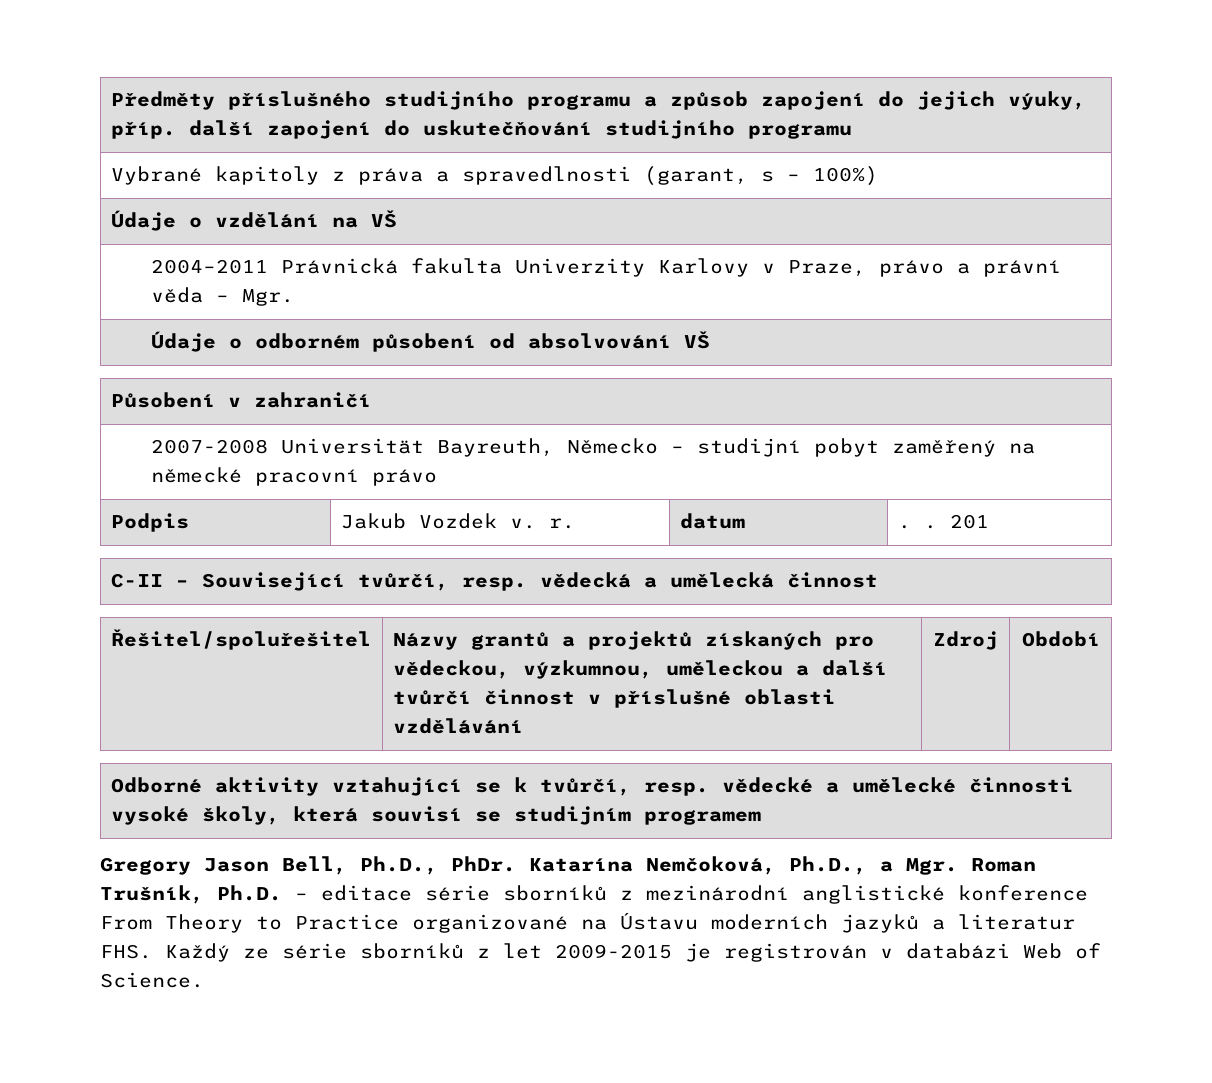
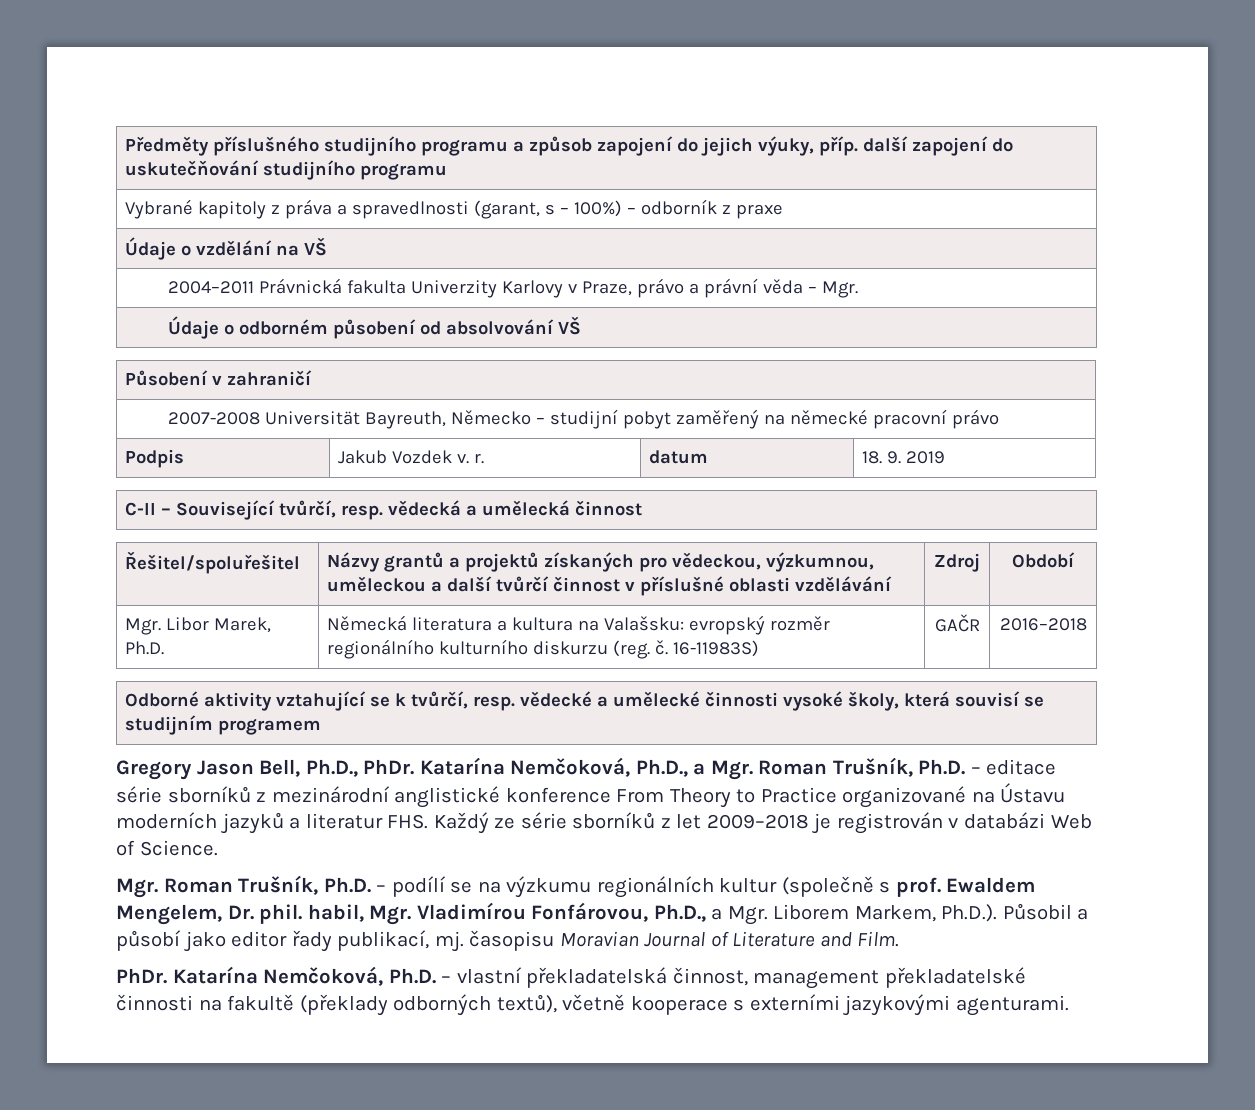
- Vybrané kapitoly z práva a spravedlnosti (garant, s – 100%)
+ Vybrané kapitoly z práva a spravedlnosti (garant, s – 100%) – odborník z praxe
- Podpis | Jakub Vozdek v. r. | datum | . . 201
+ Podpis | Jakub Vozdek v. r. | datum | 18. 9. 2019
+ Mgr. Libor Marek, Ph.D. | Německá literatura a kultura na Valašsku: evropský rozměr regionálního kulturního diskurzu (reg. č. 16-11983S) | GAČR | 2016–2018
- Katarína Nemčoková, Ph.D., a Mgr. Roman Trušník, Ph.D. – editace série sborníků z mezinárodní anglistické konference From Theory to Practice organizované na Ústavu moderních jazyků a literatur FHS. Každý ze série sborníků z let 2009-2015 je registrován v databázi Web of Science.
+ Katarína Nemčoková, Ph.D., a Mgr. Roman Trušník, Ph.D. – editace série sborníků z mezinárodní anglistické konference From Theory to Practice organizované na Ústavu moderních jazyků a literatur FHS. Každý ze série sborníků z let 2009–2018 je registrován v databázi Web of Science.
+ Mgr. Roman Trušník, Ph.D. – podílí se na výzkumu regionálních kultur (společně s prof. Ewaldem Mengelem, Dr. phil. habil, Mgr. Vladimírou Fonfárovou, Ph.D., a Mgr. Liborem Markem, Ph.D.). Působil a působí jako editor řady publikací, mj. časopisu Moravian Journal of Literature and Film.
+ PhDr. Katarína Nemčoková, Ph.D. – vlastní překladatelská činnost, management překladatelské činnosti na fakultě (překlady odborných textů), včetně kooperace s externími jazykovými agenturami.

